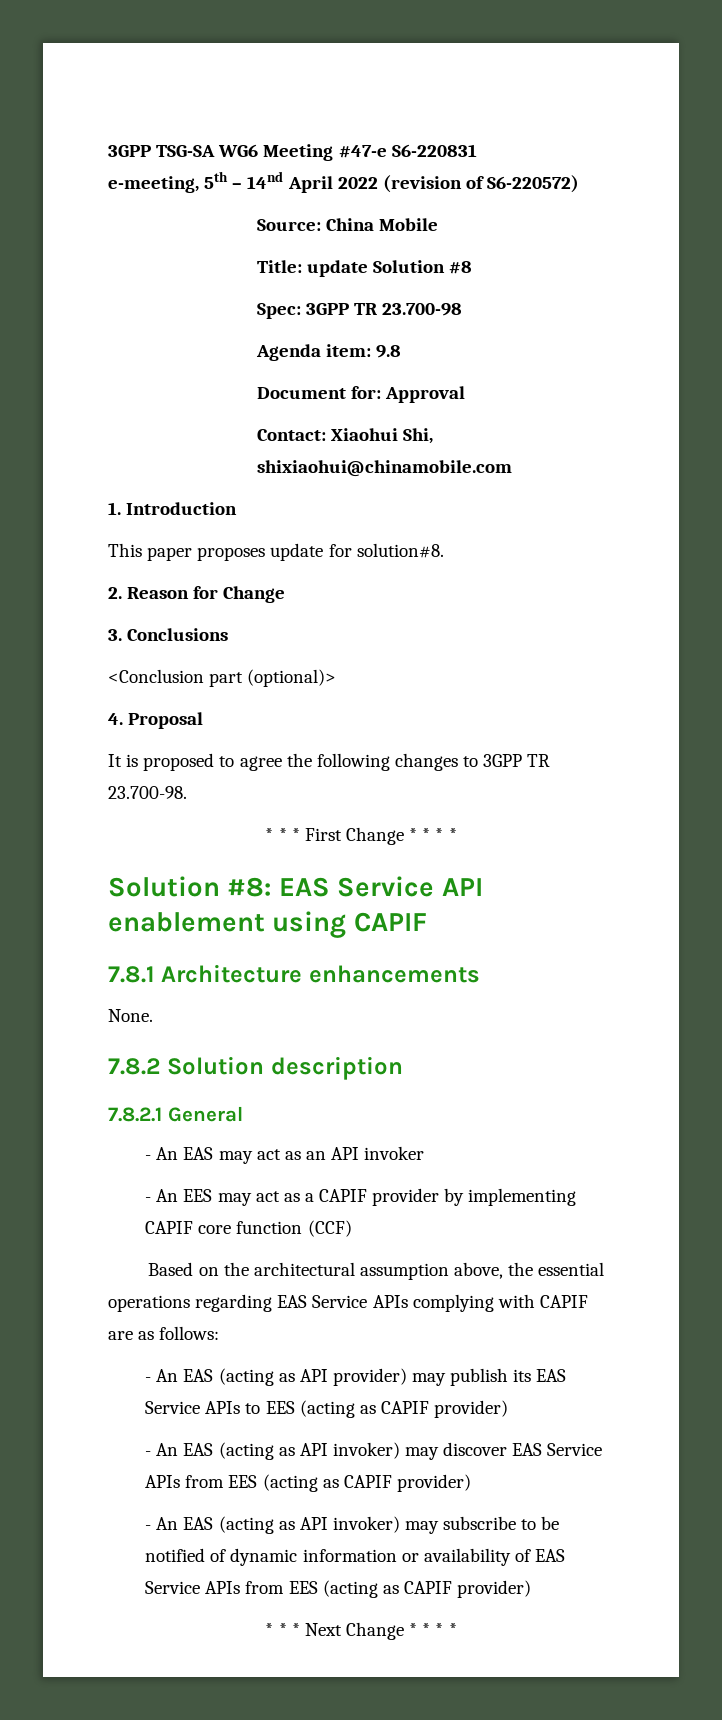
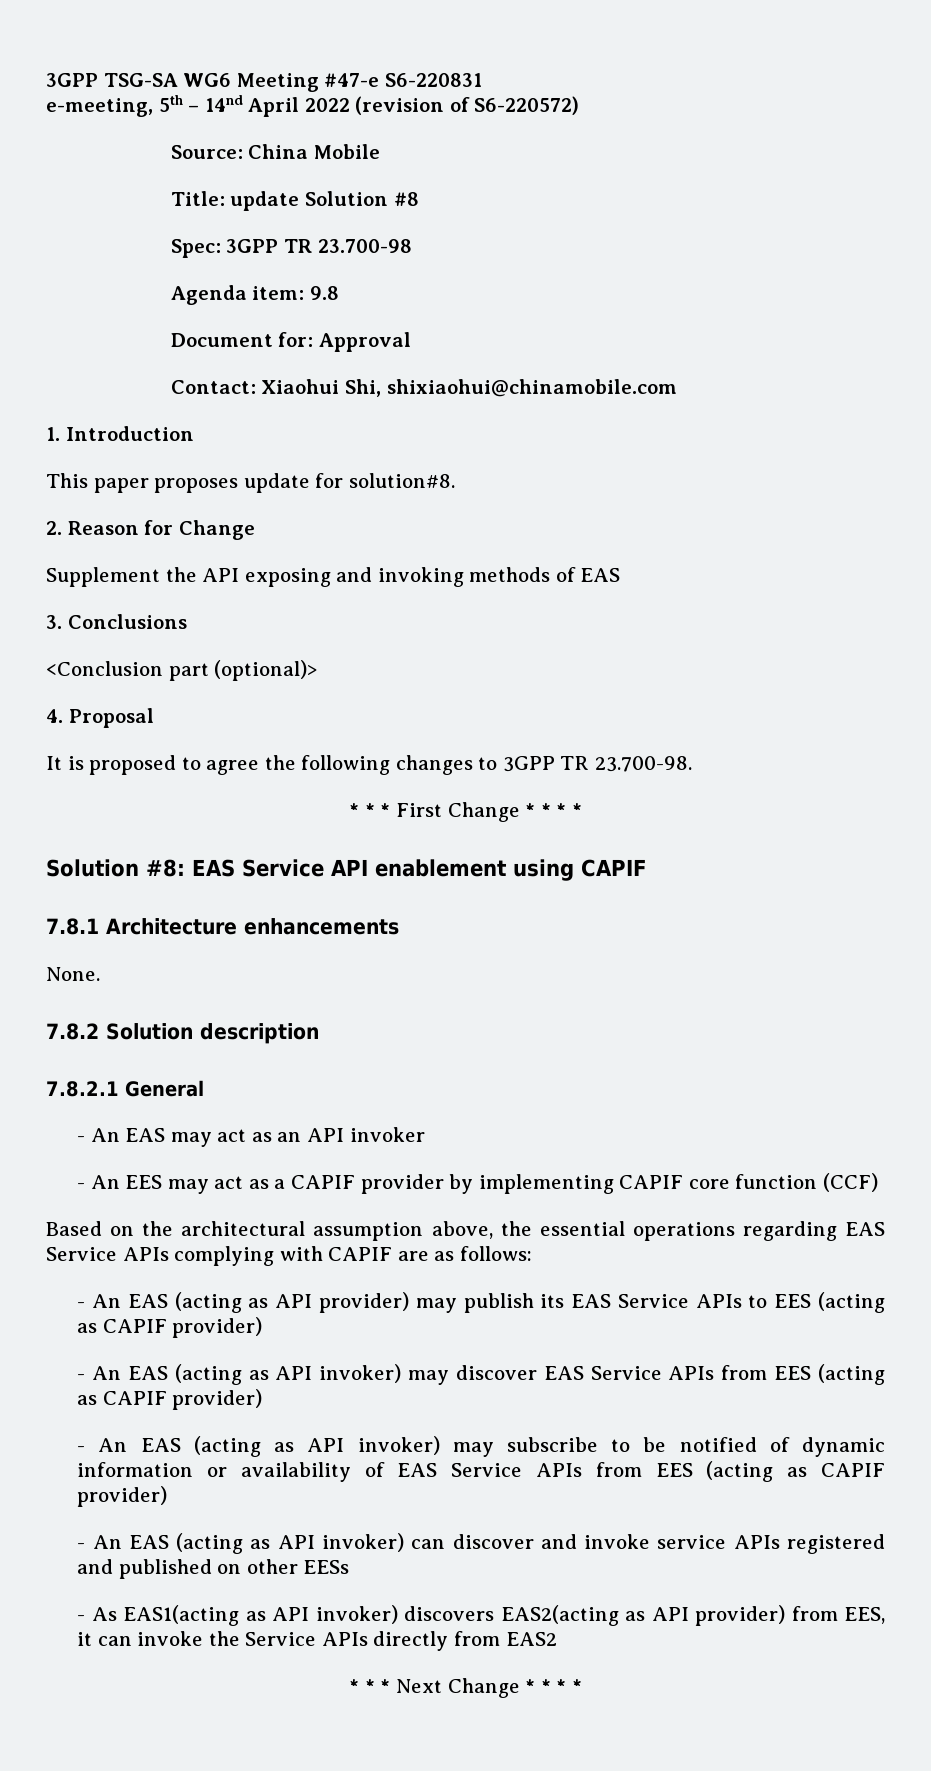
+ Supplement the API exposing and invoking methods of EAS
+ - An EAS (acting as API invoker) can discover and invoke service APIs registered and published on other EESs
+ - As EAS1(acting as API invoker) discovers EAS2(acting as API provider) from EES, it can invoke the Service APIs directly from EAS2

